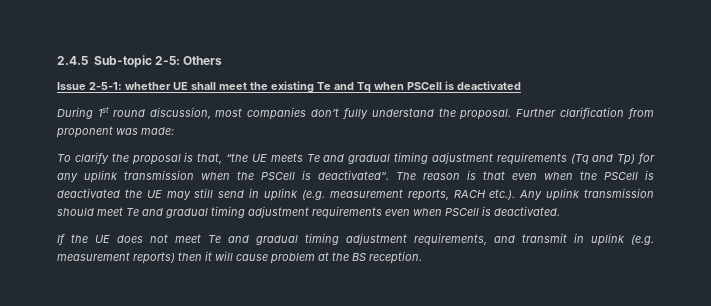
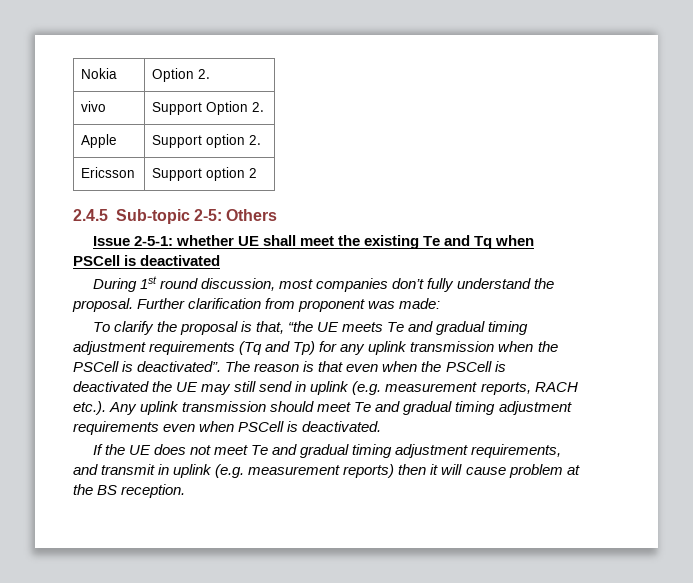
+ Nokia | Option 2.
+ vivo | Support Option 2.
+ Apple | Support option 2.
+ Ericsson | Support option 2

